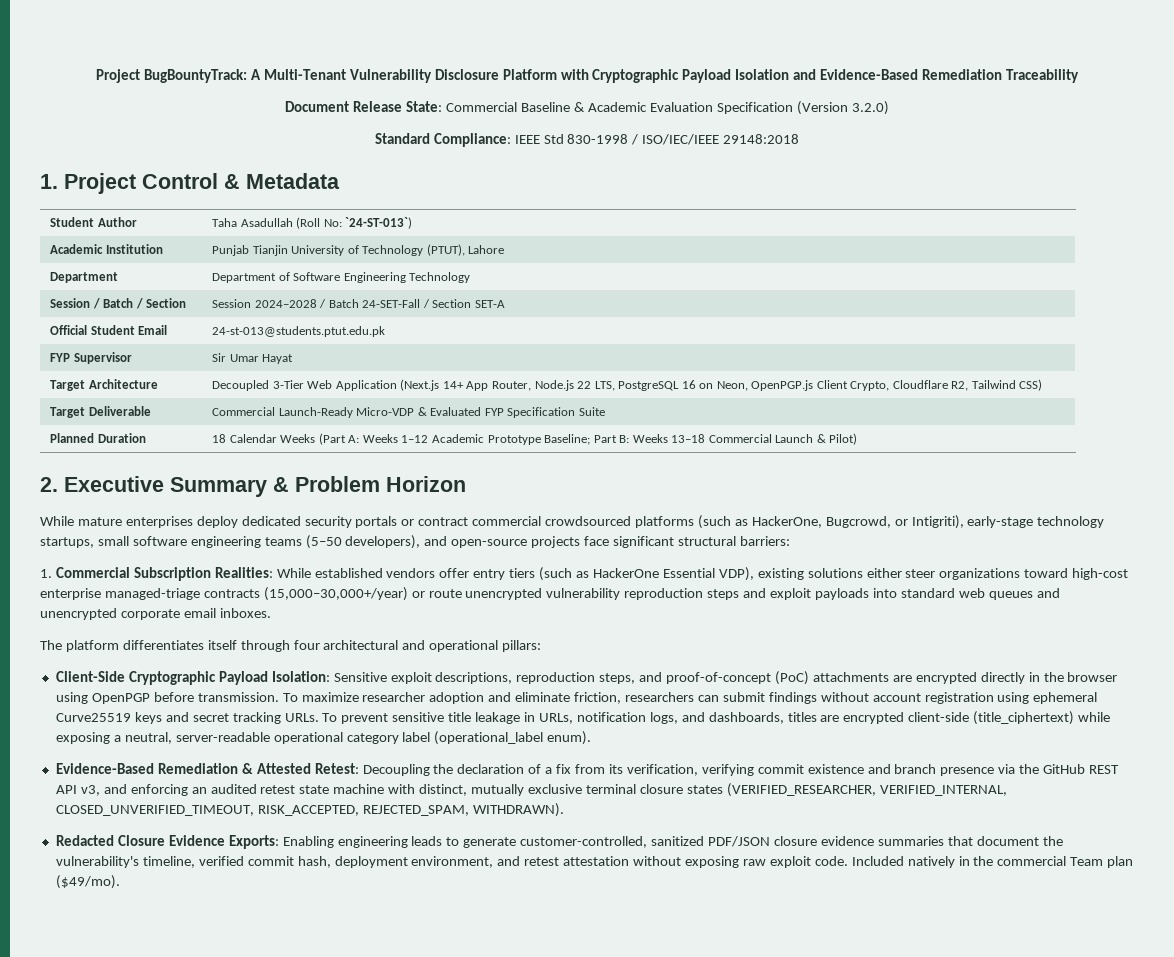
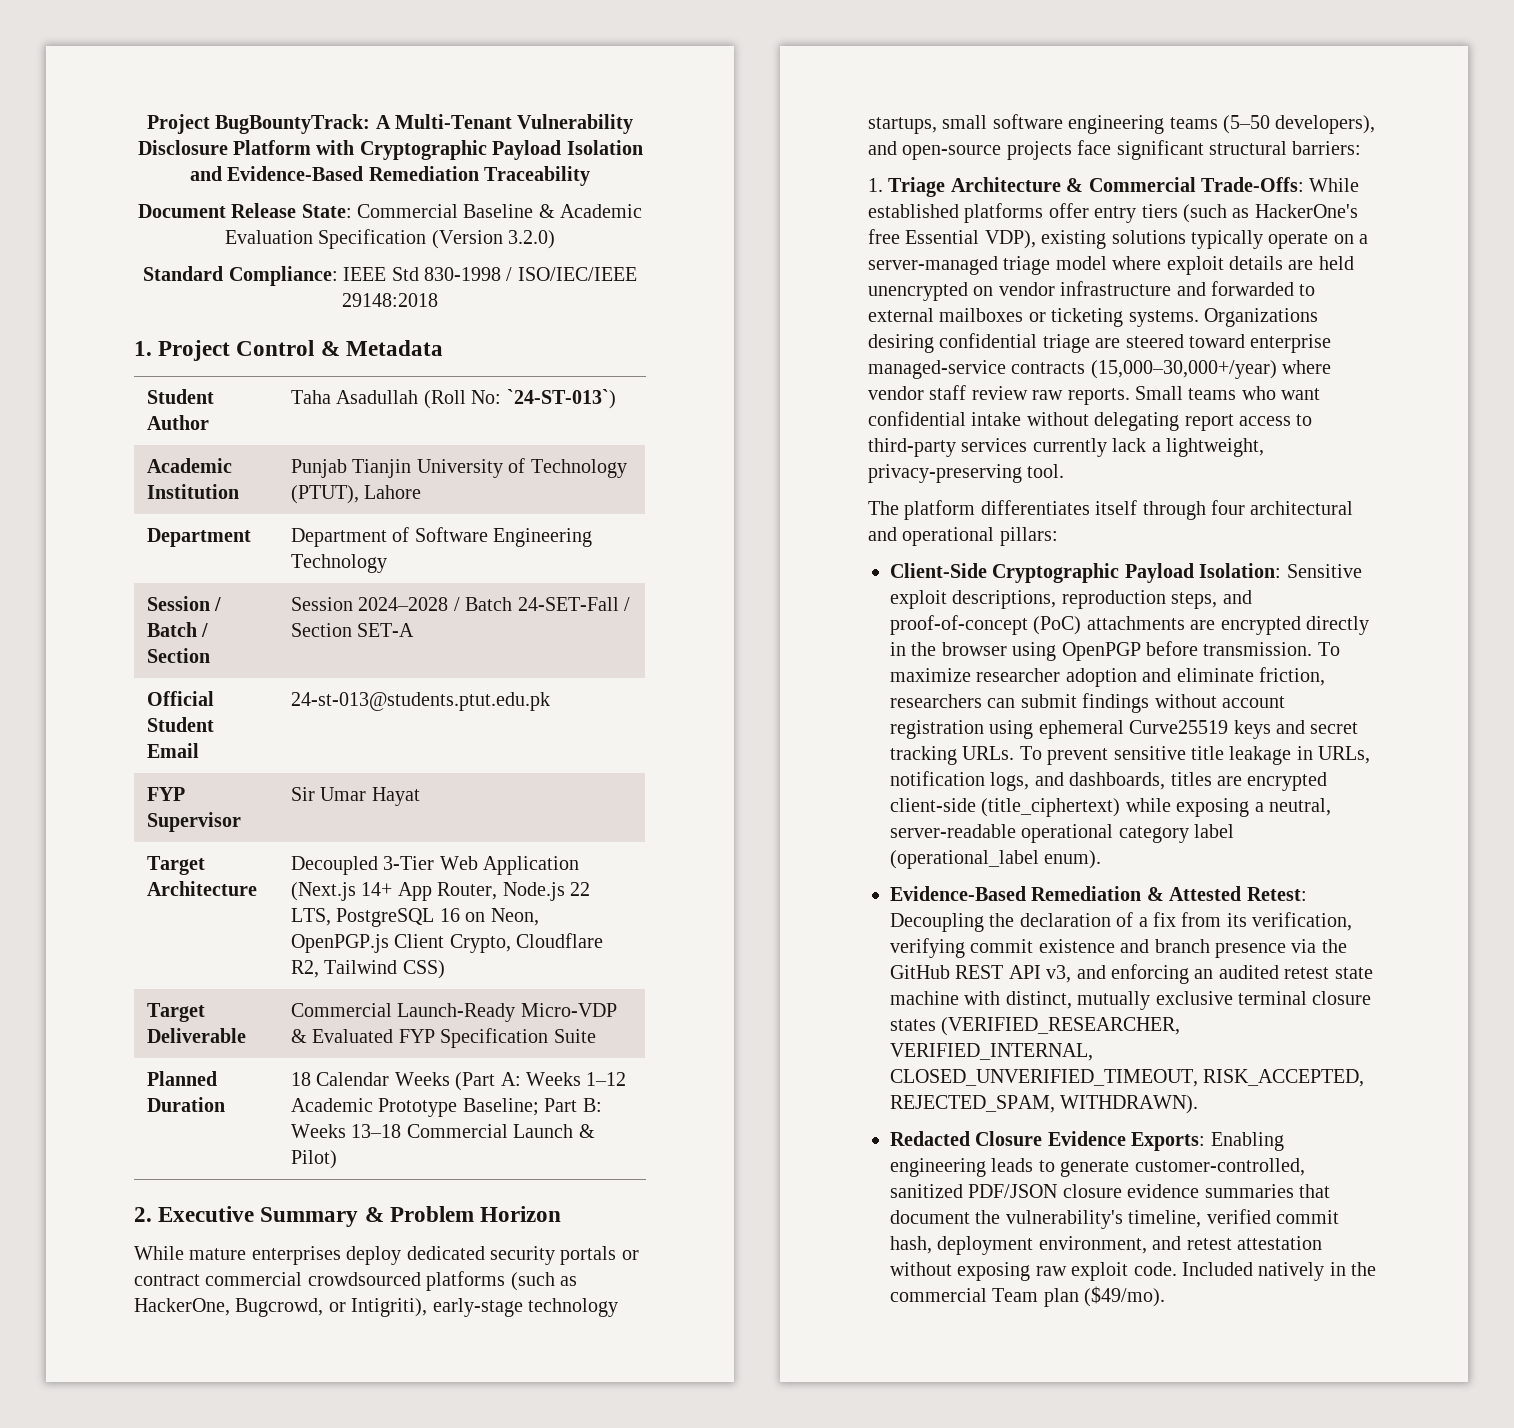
- 1. Commercial Subscription Realities: While established vendors offer entry tiers (such as HackerOne Essential VDP), existing solutions either steer organizations toward high-cost enterprise managed-triage contracts (15,000–30,000+/year) or route unencrypted vulnerability reproduction steps and exploit payloads into standard web queues and unencrypted corporate email inboxes.
+ 1. Triage Architecture & Commercial Trade-Offs: While established platforms offer entry tiers (such as HackerOne's free Essential VDP), existing solutions typically operate on a server-managed triage model where exploit details are held unencrypted on vendor infrastructure and forwarded to external mailboxes or ticketing systems. Organizations desiring confidential triage are steered toward enterprise managed-service contracts (15,000–30,000+/year) where vendor staff review raw reports. Small teams who want confidential intake without delegating report access to third-party services currently lack a lightweight, privacy-preserving tool.

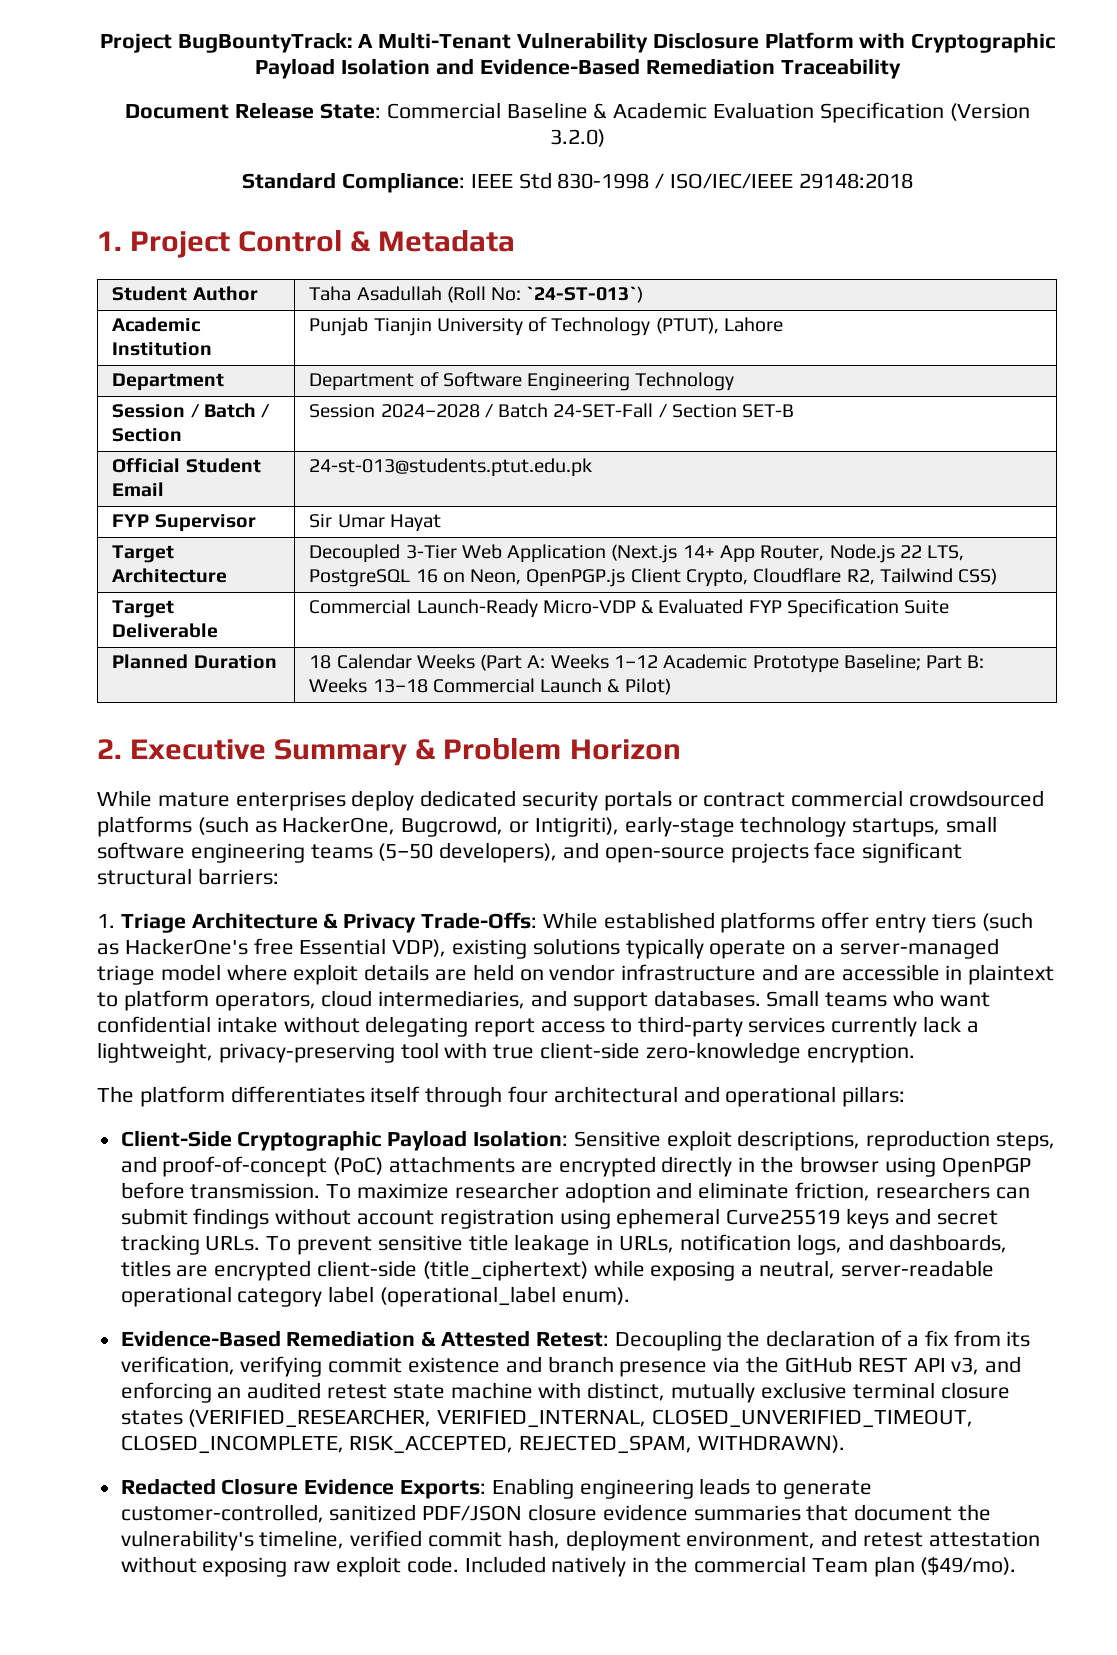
- Session / Batch / Section | Session 2024–2028 / Batch 24-SET-Fall / Section SET-A
+ Session / Batch / Section | Session 2024–2028 / Batch 24-SET-Fall / Section SET-B
- 1. Triage Architecture & Commercial Trade-Offs: While established platforms offer entry tiers (such as HackerOne's free Essential VDP), existing solutions typically operate on a server-managed triage model where exploit details are held unencrypted on vendor infrastructure and forwarded to external mailboxes or ticketing systems. Organizations desiring confidential triage are steered toward enterprise managed-service contracts (15,000–30,000+/year) where vendor staff review raw reports.
+ 1. Triage Architecture & Privacy Trade-Offs: While established platforms offer entry tiers (such as HackerOne's free Essential VDP), existing solutions typically operate on a server-managed triage model where exploit details are held on vendor infrastructure and are accessible in plaintext to platform operators, cloud intermediaries, and support databases.
- Small teams who want confidential intake without delegating report access to third-party services currently lack a lightweight, privacy-preserving tool.
+ Small teams who want confidential intake without delegating report access to third-party services currently lack a lightweight, privacy-preserving tool with true client-side zero-knowledge encryption.
- Evidence-Based Remediation & Attested Retest: Decoupling the declaration of a fix from its verification, verifying commit existence and branch presence via the GitHub REST API v3, and enforcing an audited retest state machine with distinct, mutually exclusive terminal closure states (VERIFIED_RESEARCHER, VERIFIED_INTERNAL, CLOSED_UNVERIFIED_TIMEOUT, RISK_ACCEPTED, REJECTED_SPAM, WITHDRAWN).
+ Evidence-Based Remediation & Attested Retest: Decoupling the declaration of a fix from its verification, verifying commit existence and branch presence via the GitHub REST API v3, and enforcing an audited retest state machine with distinct, mutually exclusive terminal closure states (VERIFIED_RESEARCHER, VERIFIED_INTERNAL, CLOSED_UNVERIFIED_TIMEOUT, CLOSED_INCOMPLETE, RISK_ACCEPTED, REJECTED_SPAM, WITHDRAWN).

